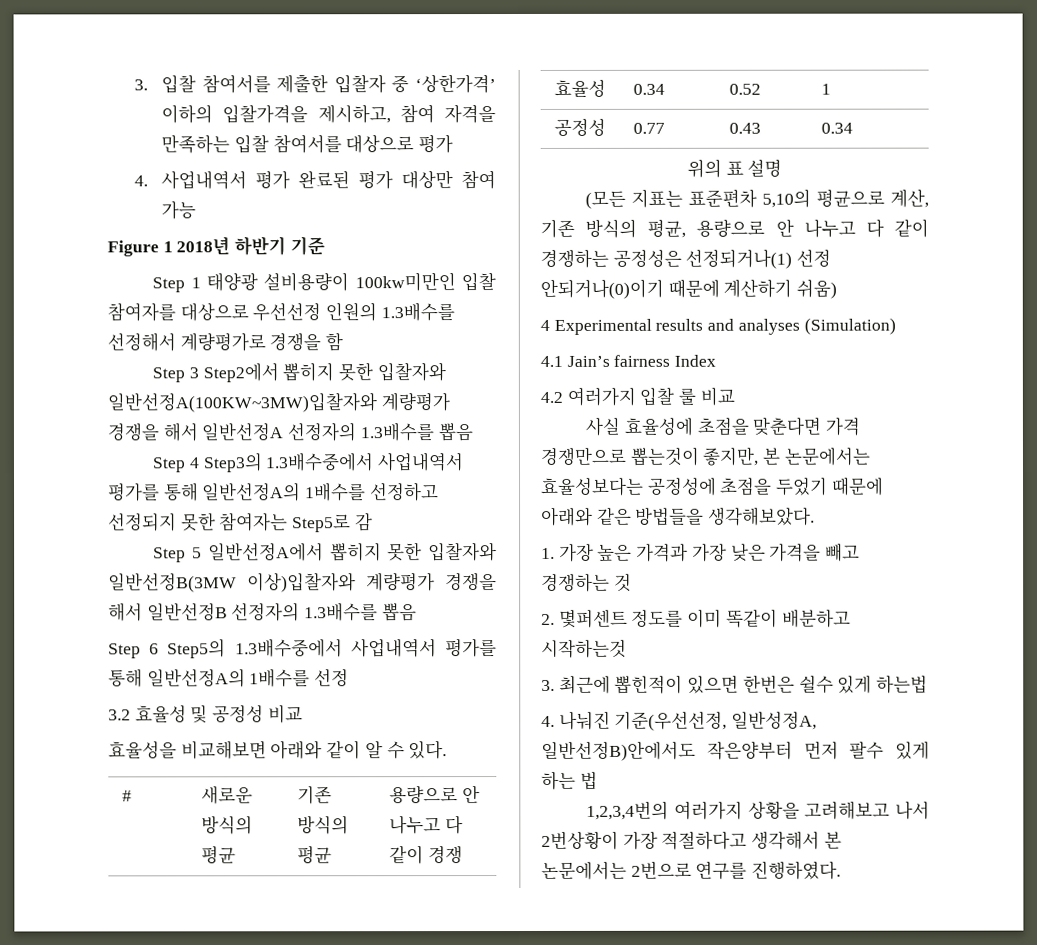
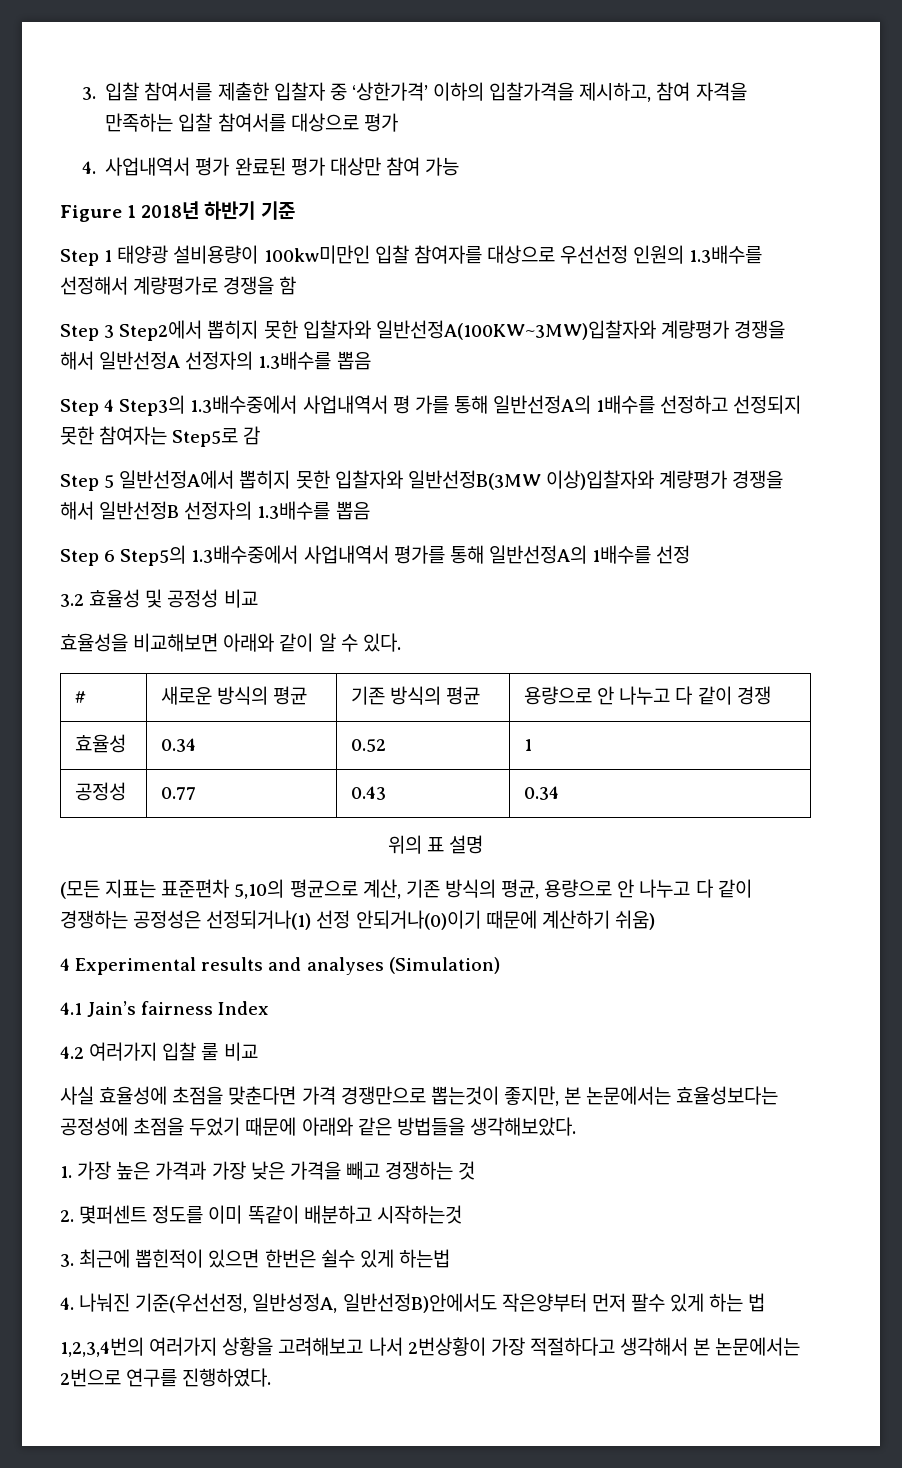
- Step 4 Step3의 1.3배수중에서 사업내역서 평가를 통해 일반선정A의 1배수를 선정하고 선정되지 못한 참여자는 Step5로 감
+ Step 4 Step3의 1.3배수중에서 사업내역서 평 가를 통해 일반선정A의 1배수를 선정하고 선정되지 못한 참여자는 Step5로 감

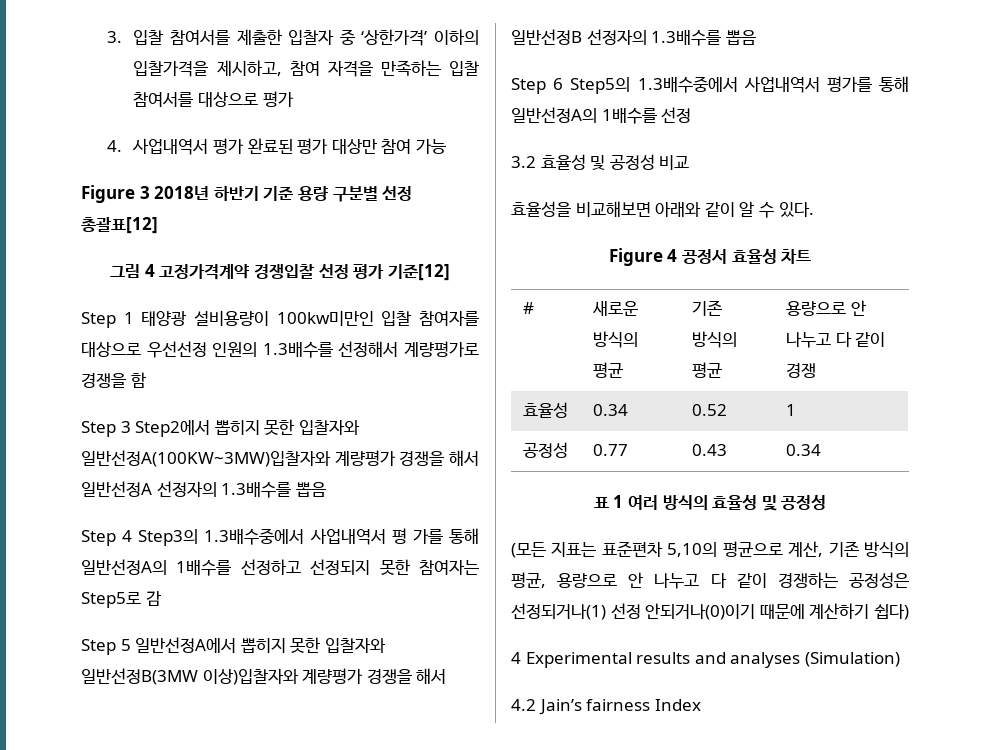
- Figure 1 2018년 하반기 기준
+ Figure 3 2018년 하반기 기준 용량 구분별 선정 총괄표[12]
+ 그림 4 고정가격계약 경쟁입찰 선정 평가 기준[12]
+ Figure 4 공정서 효율성 차트
- 위의 표 설명
+ 표 1 여러 방식의 효율성 및 공정성
- (모든 지표는 표준편차 5,10의 평균으로 계산, 기존 방식의 평균, 용량으로 안 나누고 다 같이 경쟁하는 공정성은 선정되거나(1) 선정 안되거나(0)이기 때문에 계산하기 쉬움)
+ (모든 지표는 표준편차 5,10의 평균으로 계산, 기존 방식의 평균, 용량으로 안 나누고 다 같이 경쟁하는 공정성은 선정되거나(1) 선정 안되거나(0)이기 때문에 계산하기 쉽다)
- 4.1 Jain’s fairness Index
+ 4.2 Jain’s fairness Index
- 4.2 여러가지 입찰 룰 비교
- 사실 효율성에 초점을 맞춘다면 가격 경쟁만으로 뽑는것이 좋지만, 본 논문에서는 효율성보다는 공정성에 초점을 두었기 때문에 아래와 같은 방법들을 생각해보았다.
- 1. 가장 높은 가격과 가장 낮은 가격을 빼고 경쟁하는 것
- 2. 몇퍼센트 정도를 이미 똑같이 배분하고 시작하는것
- 3. 최근에 뽑힌적이 있으면 한번은 쉴수 있게 하는법
- 4. 나눠진 기준(우선선정, 일반성정A, 일반선정B)안에서도 작은양부터 먼저 팔수 있게 하는 법
- 1,2,3,4번의 여러가지 상황을 고려해보고 나서 2번상황이 가장 적절하다고 생각해서 본 논문에서는 2번으로 연구를 진행하였다.

